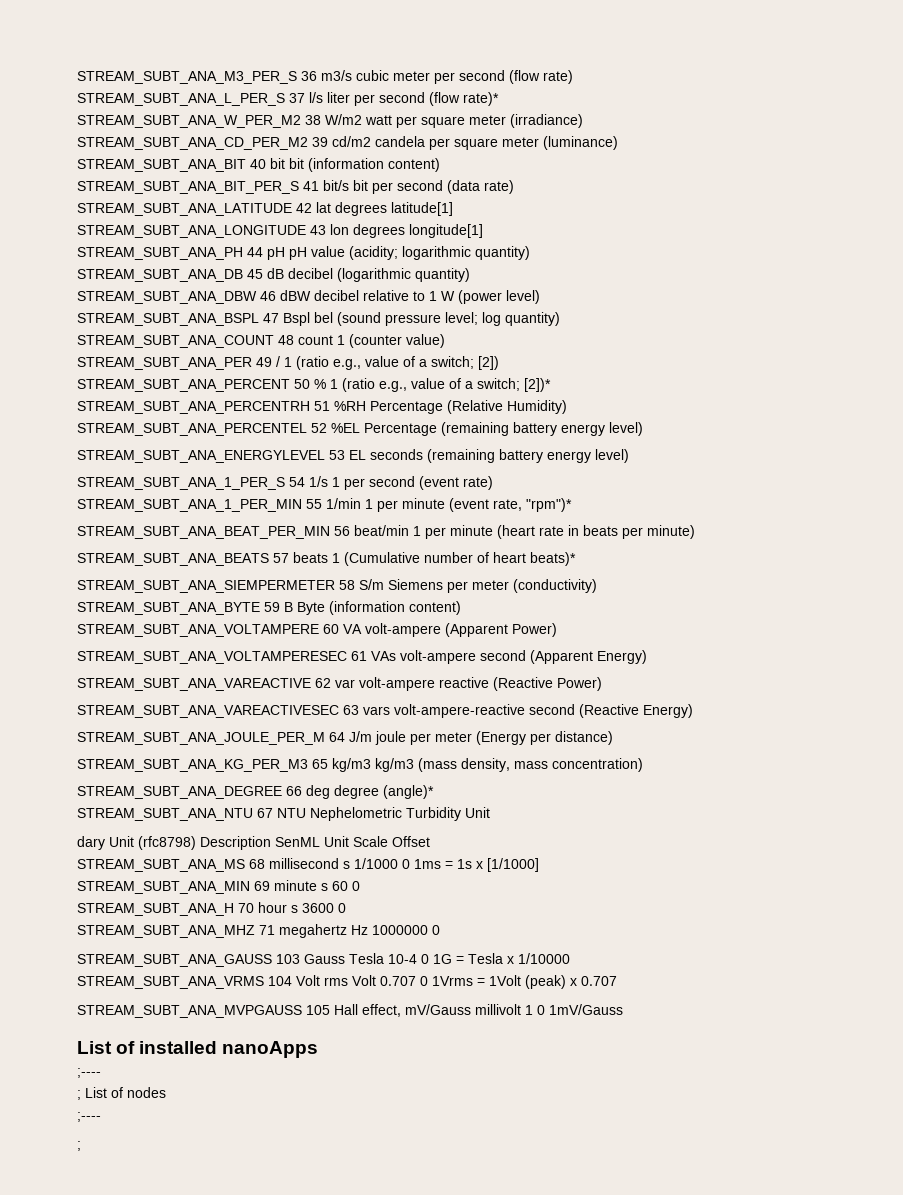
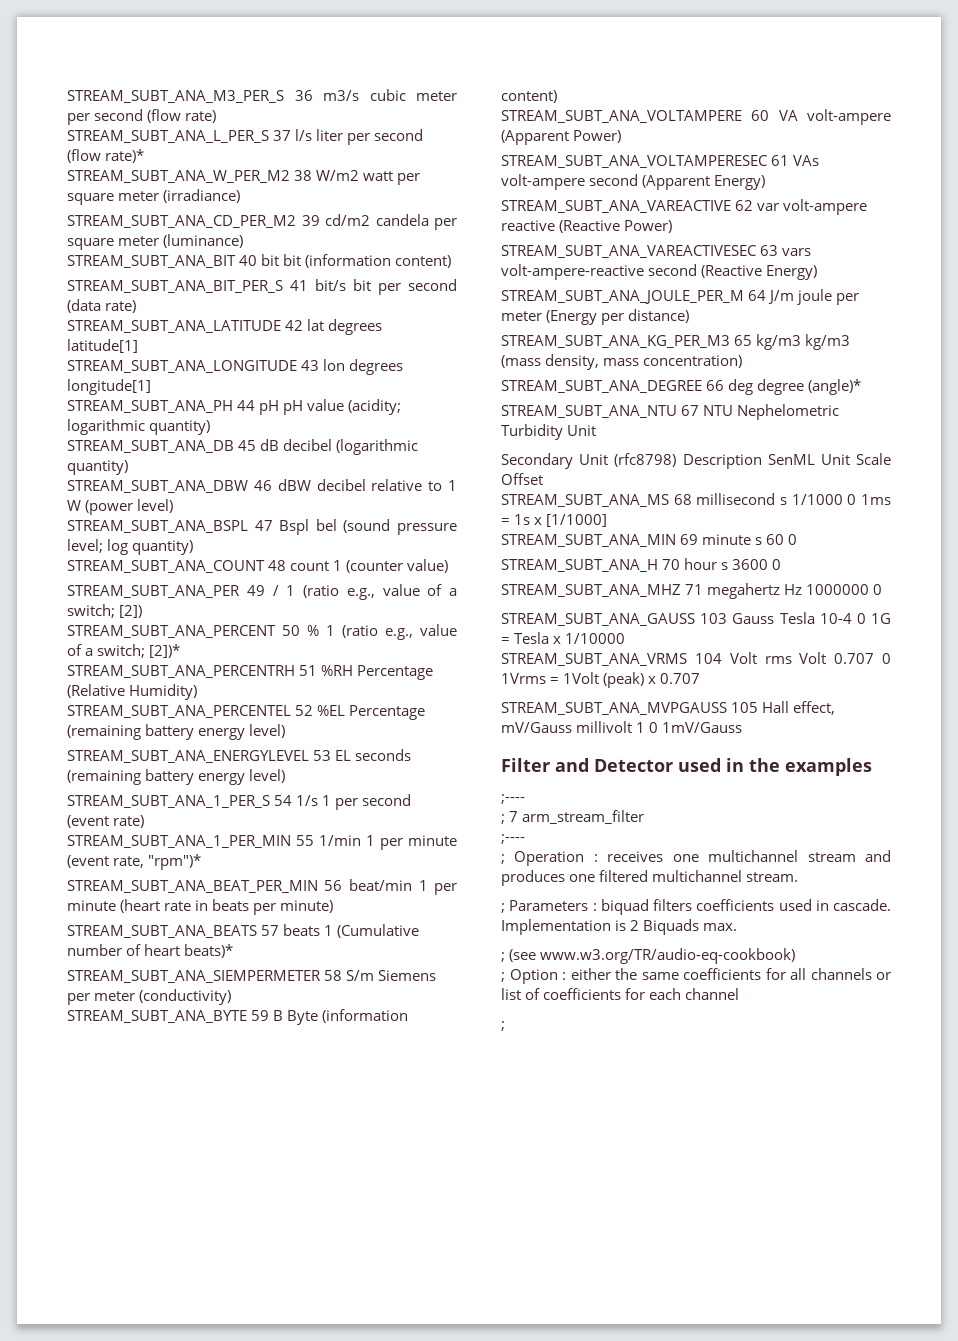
- dary Unit (rfc8798) Description SenML Unit Scale Offset
+ Secondary Unit (rfc8798) Description SenML Unit Scale Offset
- List of installed nanoApps
+ Filter and Detector used in the examples
  ;----
- ; List of nodes
+ ; 7 arm_stream_filter
  ;----
+ ; Operation : receives one multichannel stream and produces one filtered multichannel stream.
+ ; Parameters : biquad filters coefficients used in cascade. Implementation is 2 Biquads max.
+ ; (see www.w3.org/TR/audio-eq-cookbook)
+ ; Option : either the same coefficients for all channels or list of coefficients for each channel

